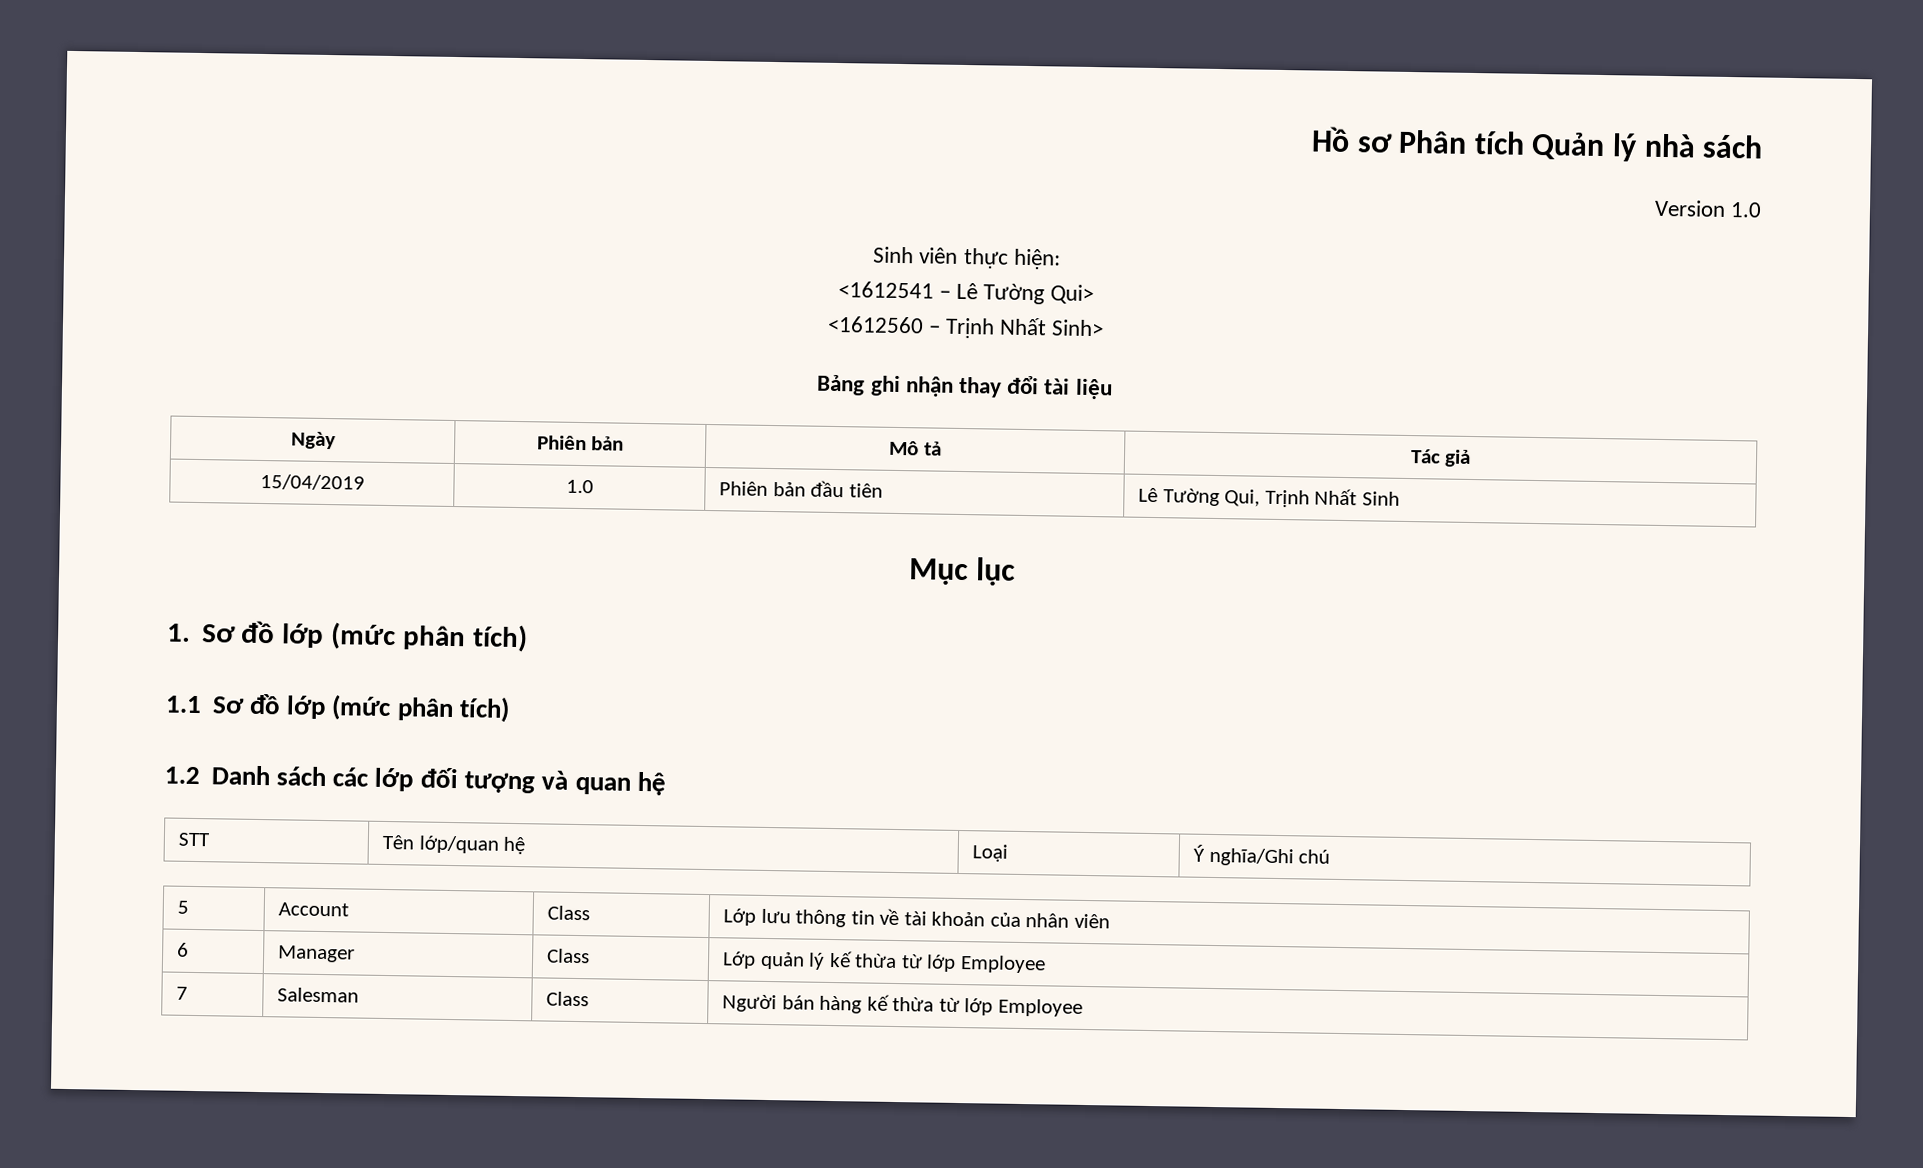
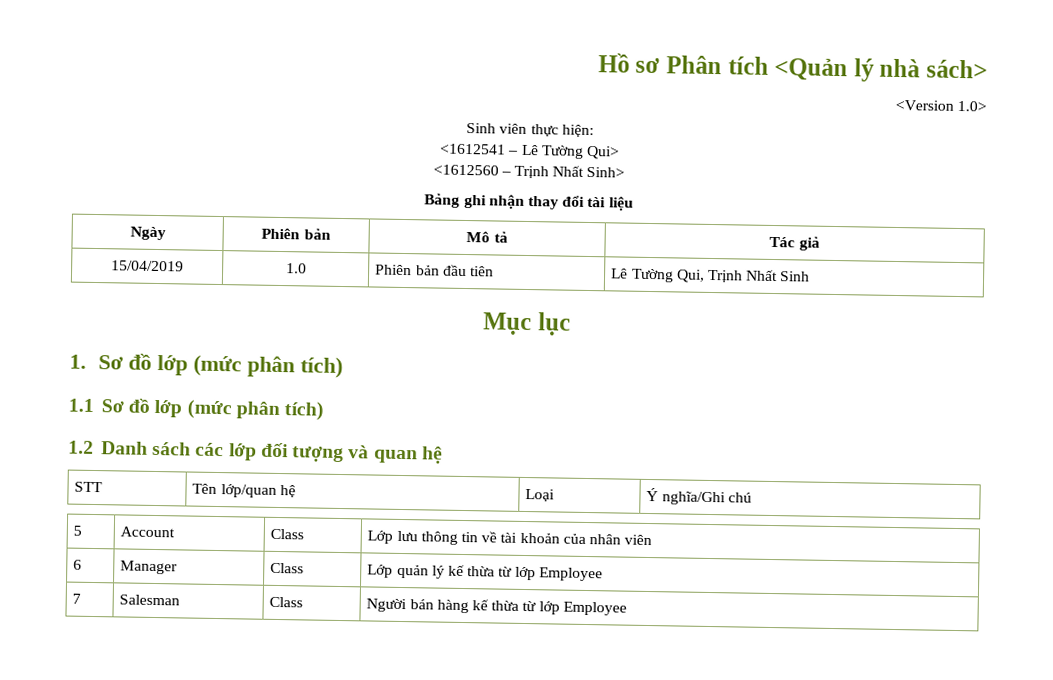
- Hồ sơ Phân tích Quản lý nhà sách
- Version 1.0
+ Hồ sơ Phân tích <Quản lý nhà sách>
+ <Version 1.0>

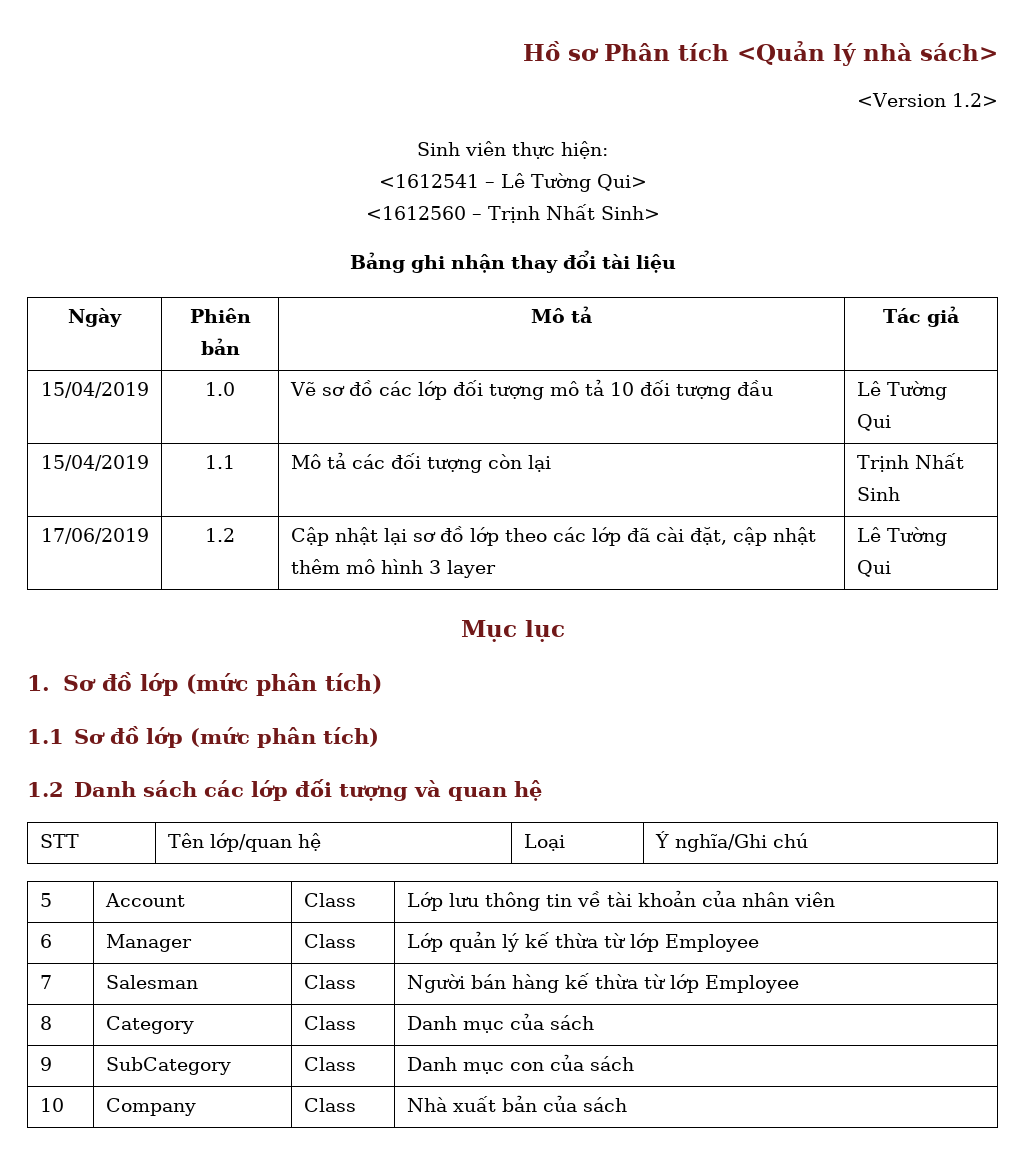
- <Version 1.0>
+ <Version 1.2>
- 15/04/2019 | 1.0 | Phiên bản đầu tiên | Lê Tường Qui, Trịnh Nhất Sinh
+ 15/04/2019 | 1.0 | Vẽ sơ đồ các lớp đối tượng mô tả 10 đối tượng đầu | Lê Tường Qui
+ 15/04/2019 | 1.1 | Mô tả các đối tượng còn lại | Trịnh Nhất Sinh
+ 17/06/2019 | 1.2 | Cập nhật lại sơ đồ lớp theo các lớp đã cài đặt, cập nhật thêm mô hình 3 layer | Lê Tường Qui
+ 8 | Category | Class | Danh mục của sách
+ 9 | SubCategory | Class | Danh mục con của sách
+ 10 | Company | Class | Nhà xuất bản của sách

